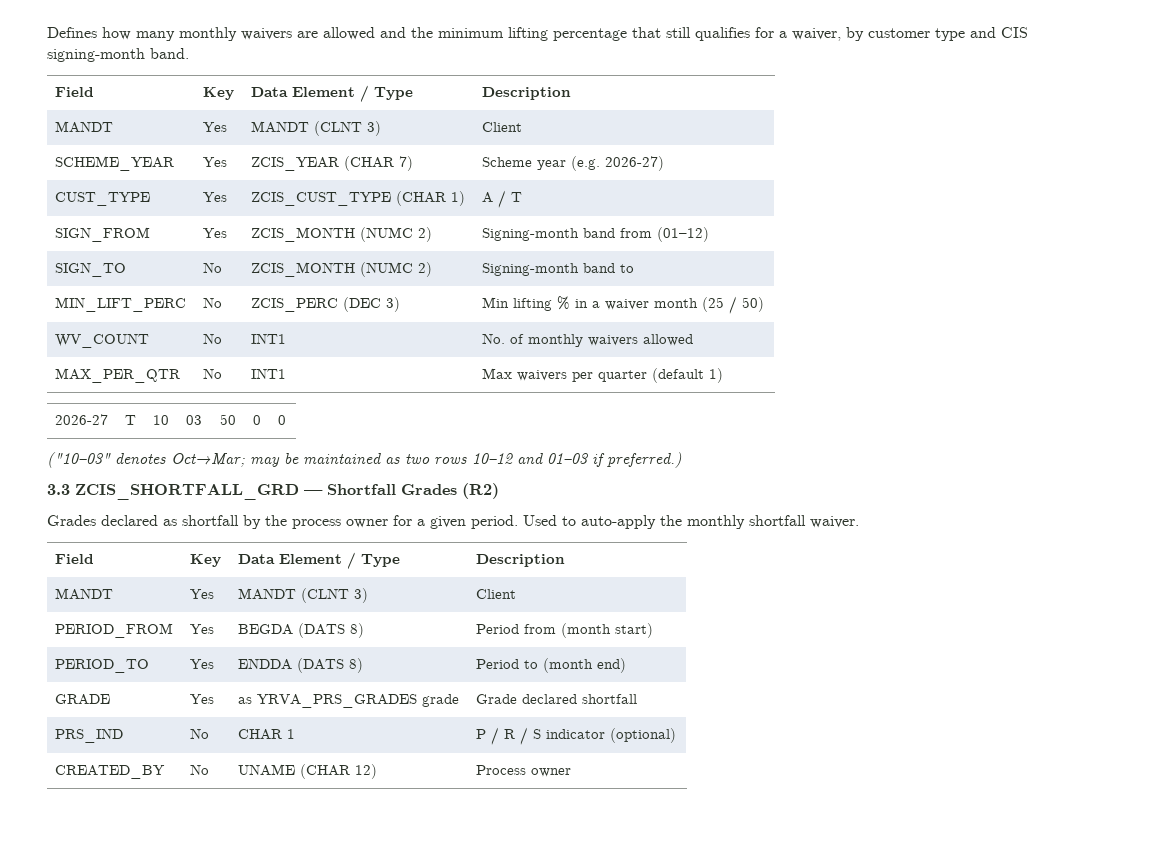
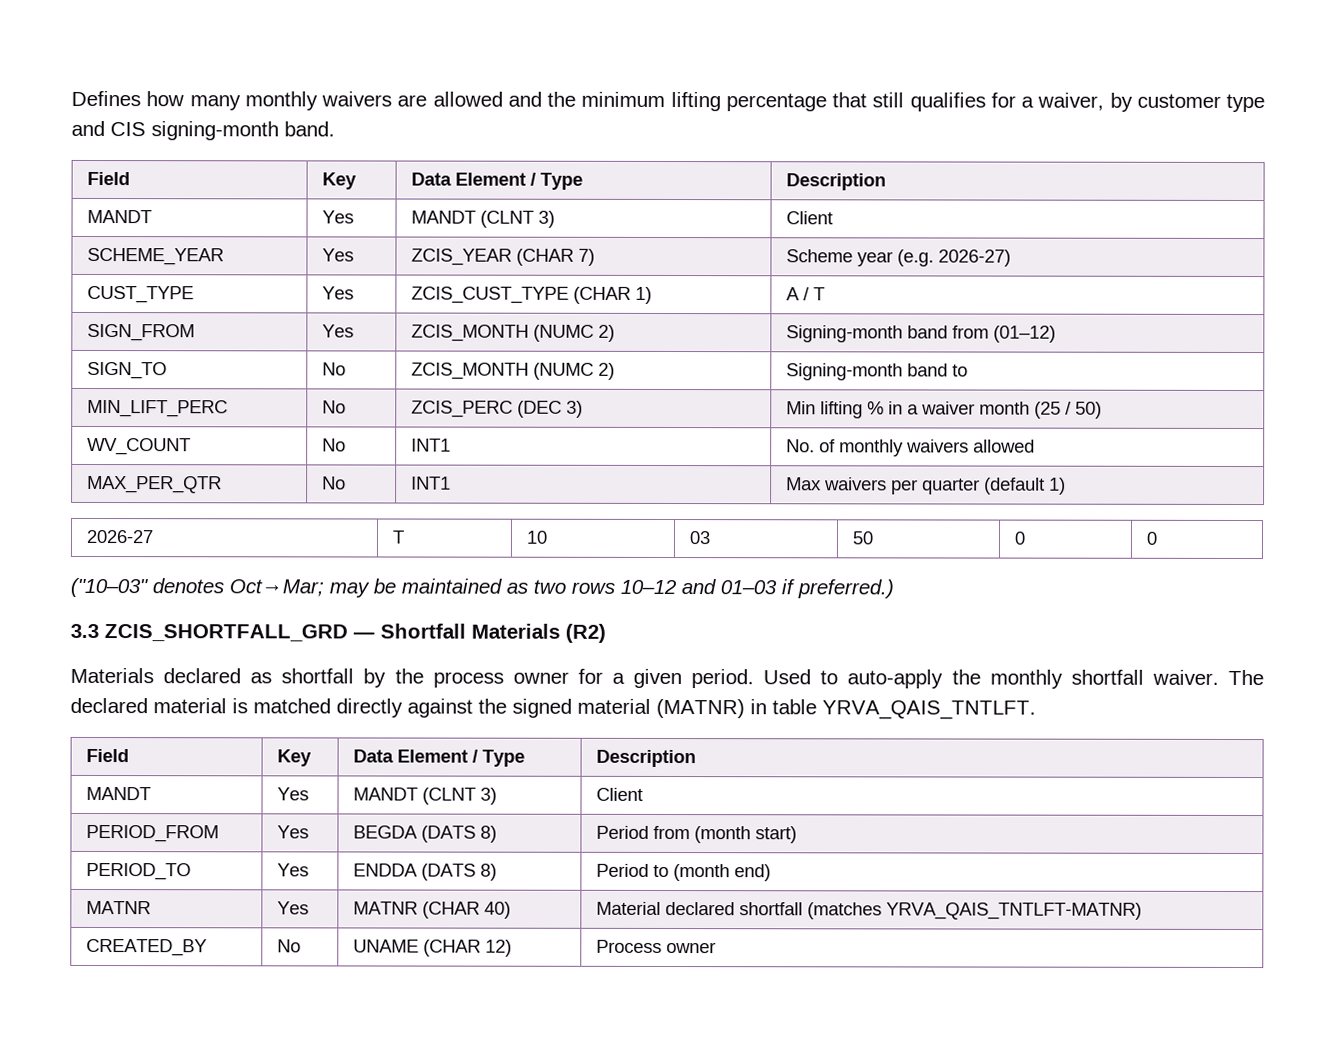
- 3.3 ZCIS_SHORTFALL_GRD — Shortfall Grades (R2)
+ 3.3 ZCIS_SHORTFALL_GRD — Shortfall Materials (R2)
- Grades declared as shortfall by the process owner for a given period.
+ Materials declared as shortfall by the process owner for a given period.
+ The declared material is matched directly against the signed material (MATNR) in table YRVA_QAIS_TNTLFT.
- GRADE | Yes | as YRVA_PRS_GRADES grade | Grade declared shortfall
- PRS_IND | No | CHAR 1 | P / R / S indicator (optional)
+ MATNR | Yes | MATNR (CHAR 40) | Material declared shortfall (matches YRVA_QAIS_TNTLFT-MATNR)

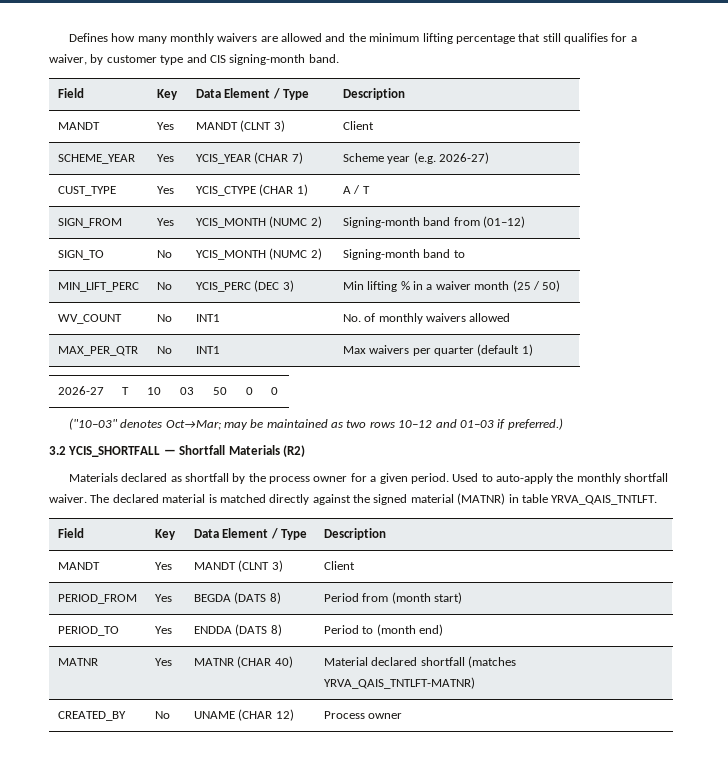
- SCHEME_YEAR | Yes | ZCIS_YEAR (CHAR 7) | Scheme year (e.g. 2026-27)
+ SCHEME_YEAR | Yes | YCIS_YEAR (CHAR 7) | Scheme year (e.g. 2026-27)
- CUST_TYPE | Yes | ZCIS_CUST_TYPE (CHAR 1) | A / T
+ CUST_TYPE | Yes | YCIS_CTYPE (CHAR 1) | A / T
- SIGN_FROM | Yes | ZCIS_MONTH (NUMC 2) | Signing-month band from (01–12)
+ SIGN_FROM | Yes | YCIS_MONTH (NUMC 2) | Signing-month band from (01–12)
- SIGN_TO | No | ZCIS_MONTH (NUMC 2) | Signing-month band to
+ SIGN_TO | No | YCIS_MONTH (NUMC 2) | Signing-month band to
- MIN_LIFT_PERC | No | ZCIS_PERC (DEC 3) | Min lifting % in a waiver month (25 / 50)
+ MIN_LIFT_PERC | No | YCIS_PERC (DEC 3) | Min lifting % in a waiver month (25 / 50)
- 3.3 ZCIS_SHORTFALL_GRD — Shortfall Materials (R2)
+ 3.2 YCIS_SHORTFALL — Shortfall Materials (R2)

